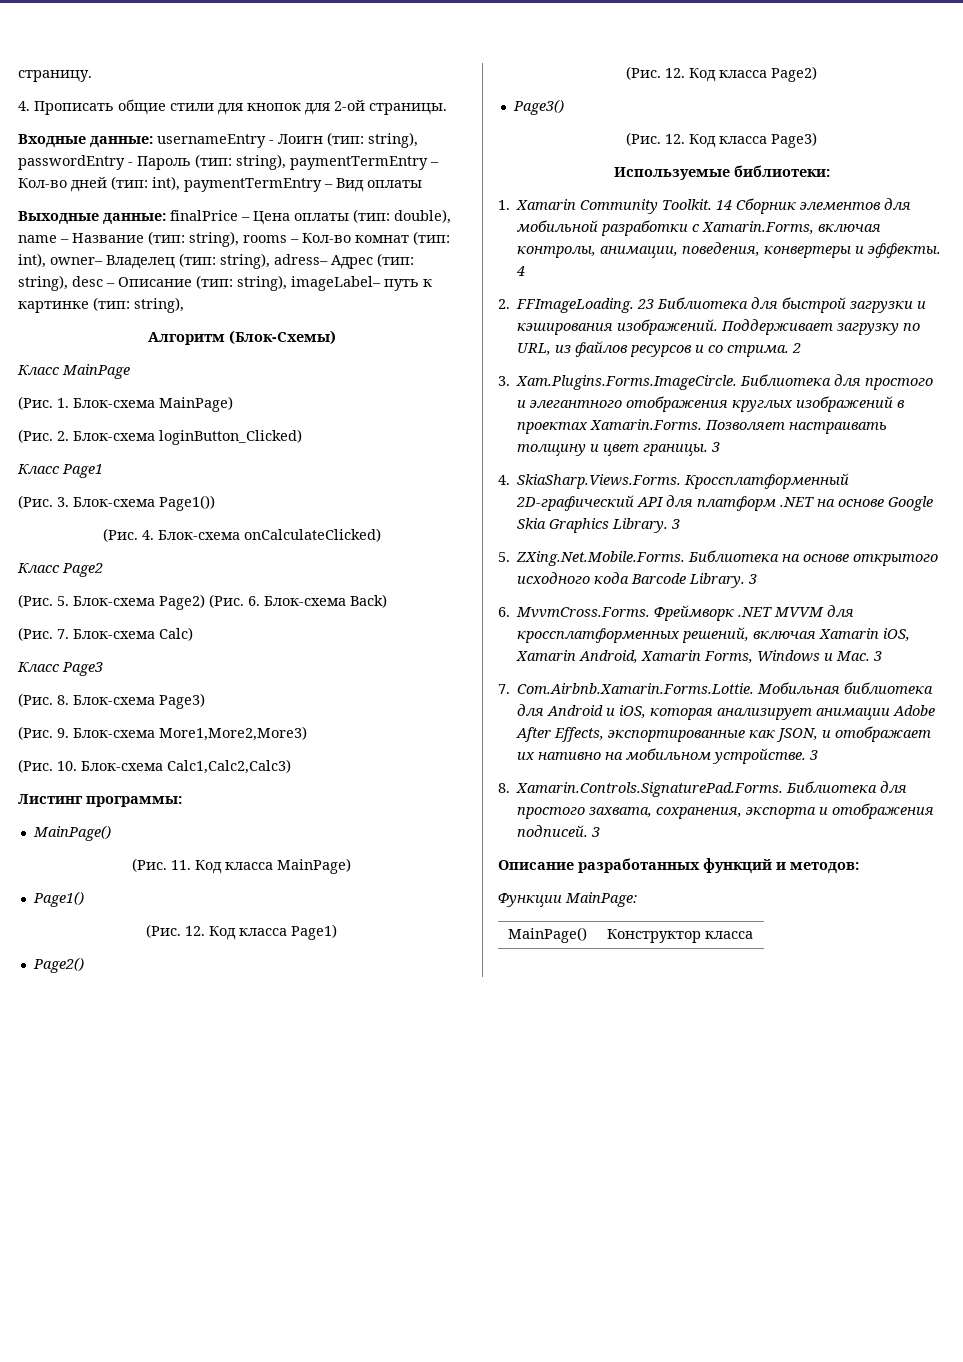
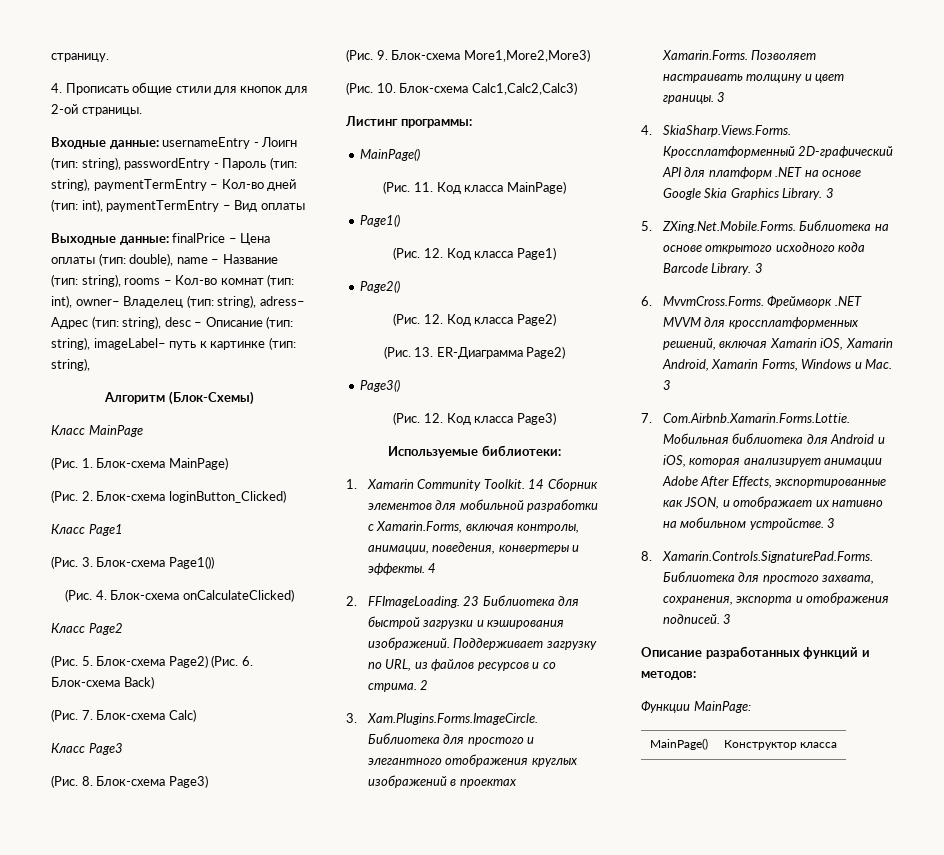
+ (Рис. 13. ER-Диаграмма Page2)

